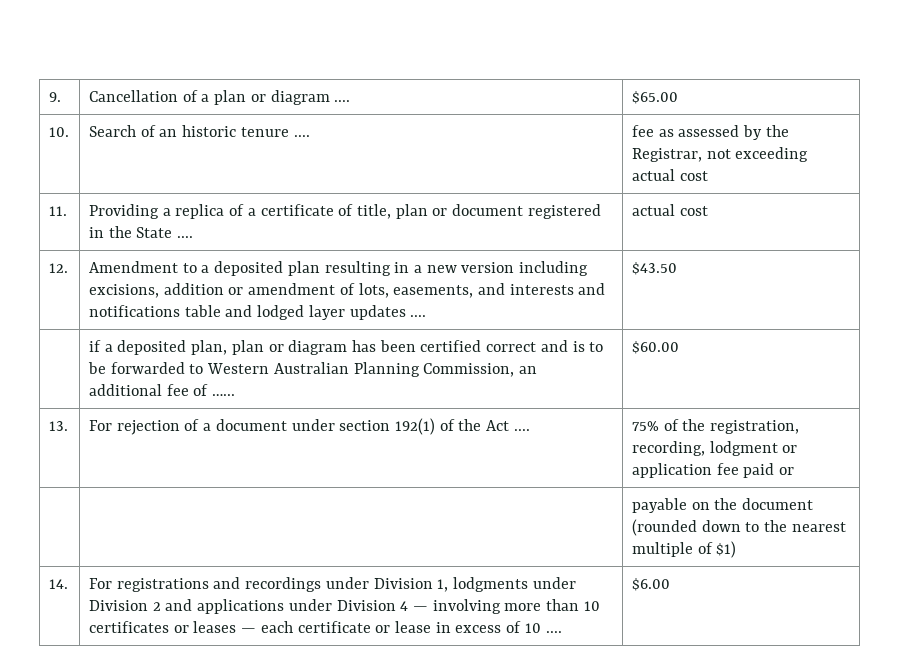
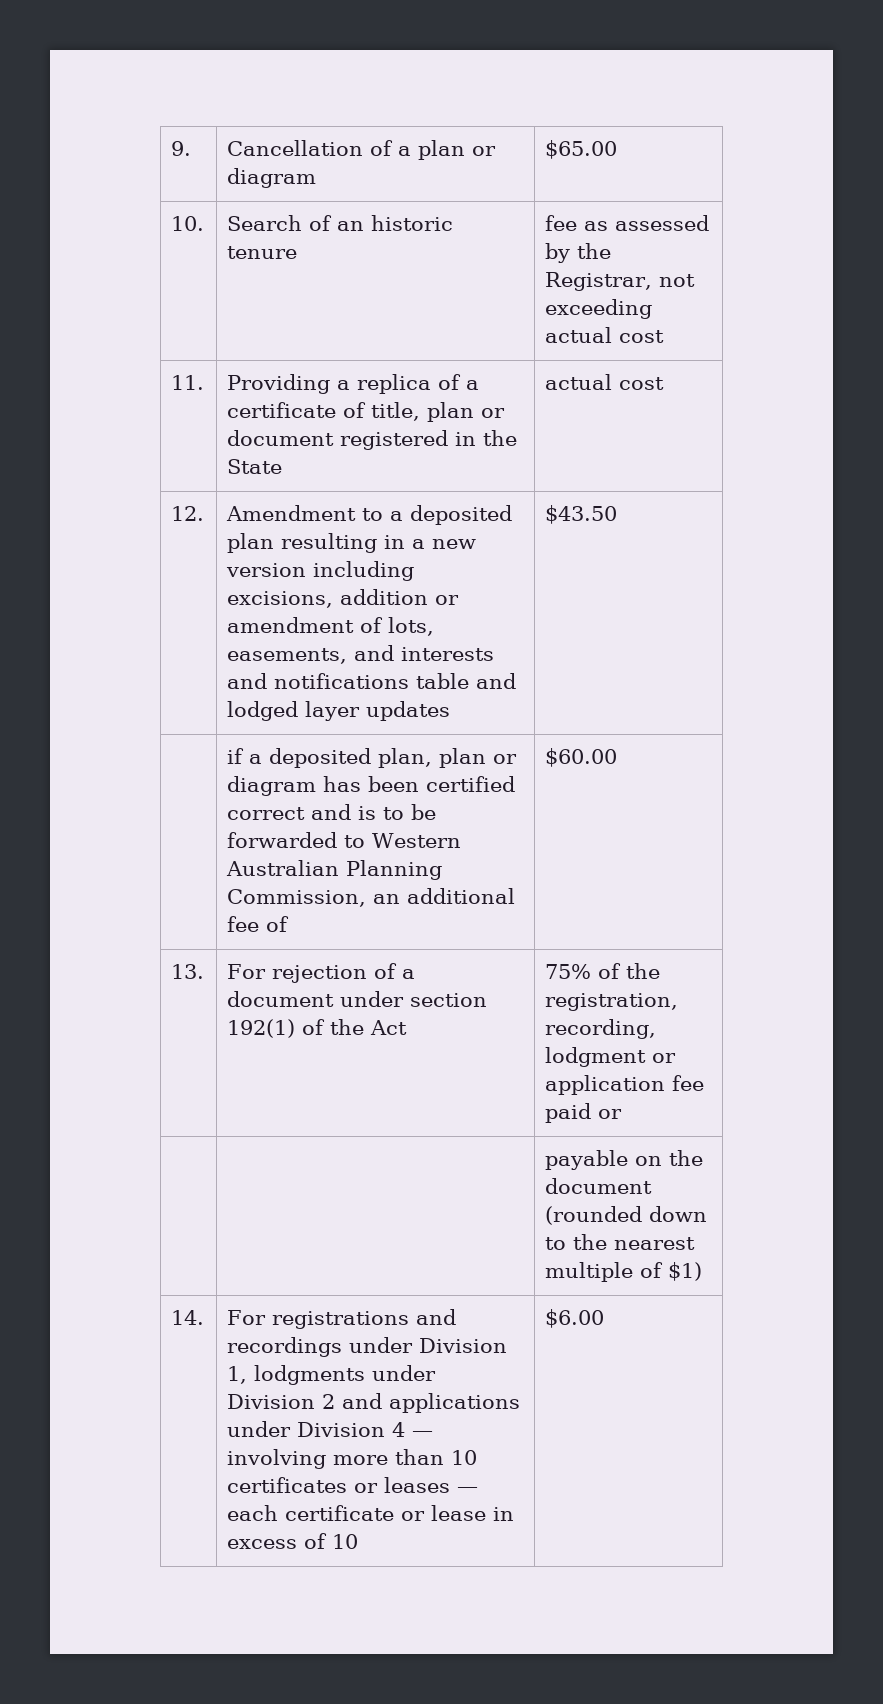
- 9. | Cancellation of a plan or diagram .... | $65.00
+ 9. | Cancellation of a plan or diagram | $65.00
- 10. | Search of an historic tenure .... | fee as assessed by the Registrar, not exceeding actual cost
+ 10. | Search of an historic tenure | fee as assessed by the Registrar, not exceeding actual cost
- 11. | Providing a replica of a certificate of title, plan or document registered in the State .... | actual cost
+ 11. | Providing a replica of a certificate of title, plan or document registered in the State | actual cost
- 12. | Amendment to a deposited plan resulting in a new version including excisions, addition or amendment of lots, easements, and interests and notifications table and lodged layer updates .... | $43.50
+ 12. | Amendment to a deposited plan resulting in a new version including excisions, addition or amendment of lots, easements, and interests and notifications table and lodged layer updates | $43.50
- | if a deposited plan, plan or diagram has been certified correct and is to be forwarded to Western Australian Planning Commission, an additional fee of …... | $60.00
+ | if a deposited plan, plan or diagram has been certified correct and is to be forwarded to Western Australian Planning Commission, an additional fee of | $60.00
- 13. | For rejection of a document under section 192(1) of the Act .... | 75% of the registration, recording, lodgment or application fee paid or
+ 13. | For rejection of a document under section 192(1) of the Act | 75% of the registration, recording, lodgment or application fee paid or
- 14. | For registrations and recordings under Division 1, lodgments under Division 2 and applications under Division 4 — involving more than 10 certificates or leases — each certificate or lease in excess of 10 .... | $6.00
+ 14. | For registrations and recordings under Division 1, lodgments under Division 2 and applications under Division 4 — involving more than 10 certificates or leases — each certificate or lease in excess of 10 | $6.00

